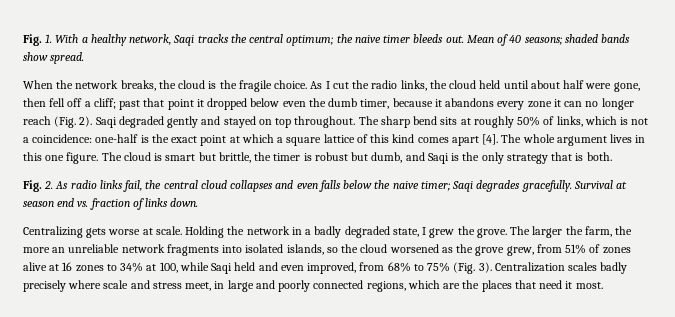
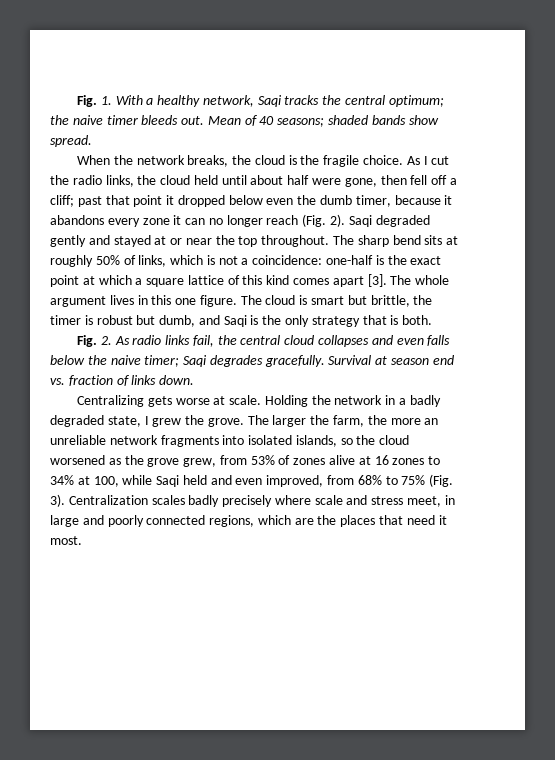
- Saqi degraded gently and stayed on top throughout.
+ Saqi degraded gently and stayed at or near the top throughout.
- The sharp bend sits at roughly 50% of links, which is not a coincidence: one-half is the exact point at which a square lattice of this kind comes apart [4].
+ The sharp bend sits at roughly 50% of links, which is not a coincidence: one-half is the exact point at which a square lattice of this kind comes apart [3].
- The larger the farm, the more an unreliable network fragments into isolated islands, so the cloud worsened as the grove grew, from 51% of zones alive at 16 zones to 34% at 100, while Saqi held and even improved, from 68% to 75% (Fig. 3).
+ The larger the farm, the more an unreliable network fragments into isolated islands, so the cloud worsened as the grove grew, from 53% of zones alive at 16 zones to 34% at 100, while Saqi held and even improved, from 68% to 75% (Fig. 3).

